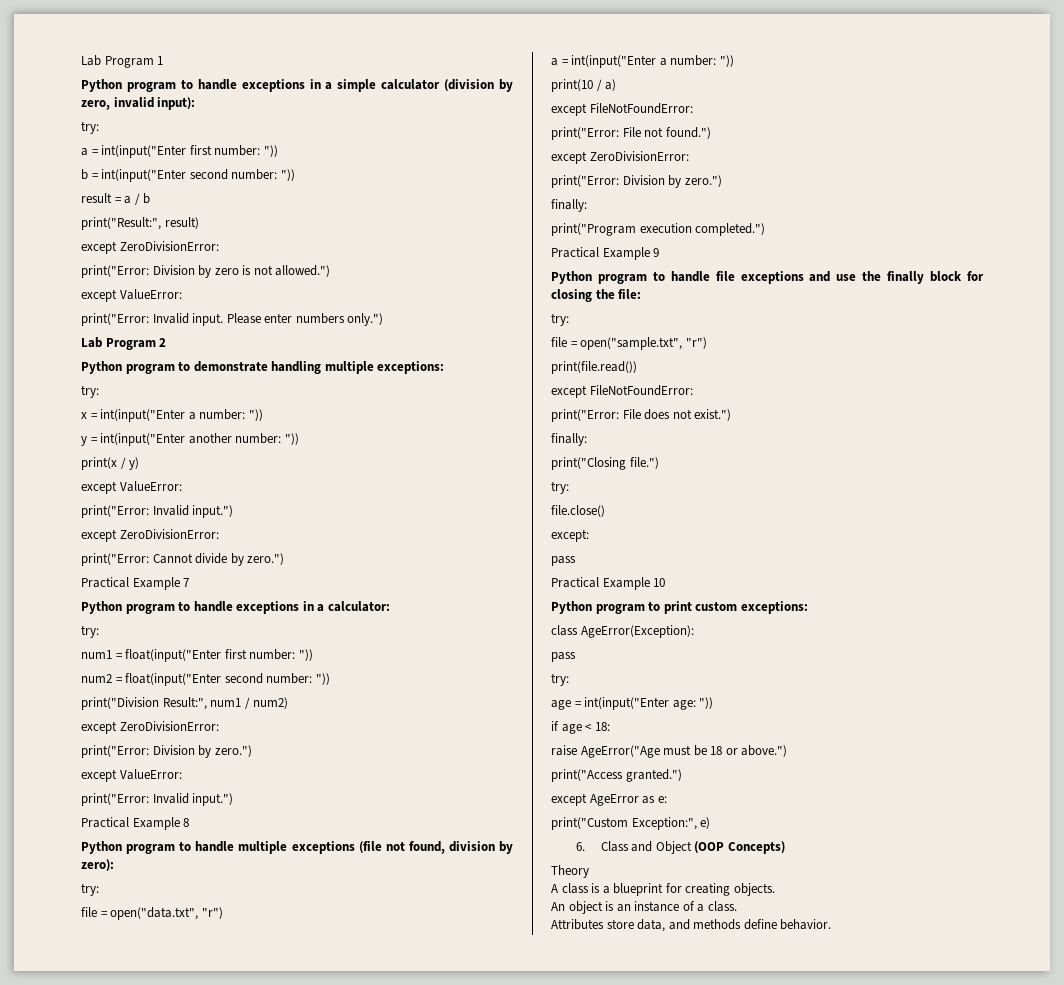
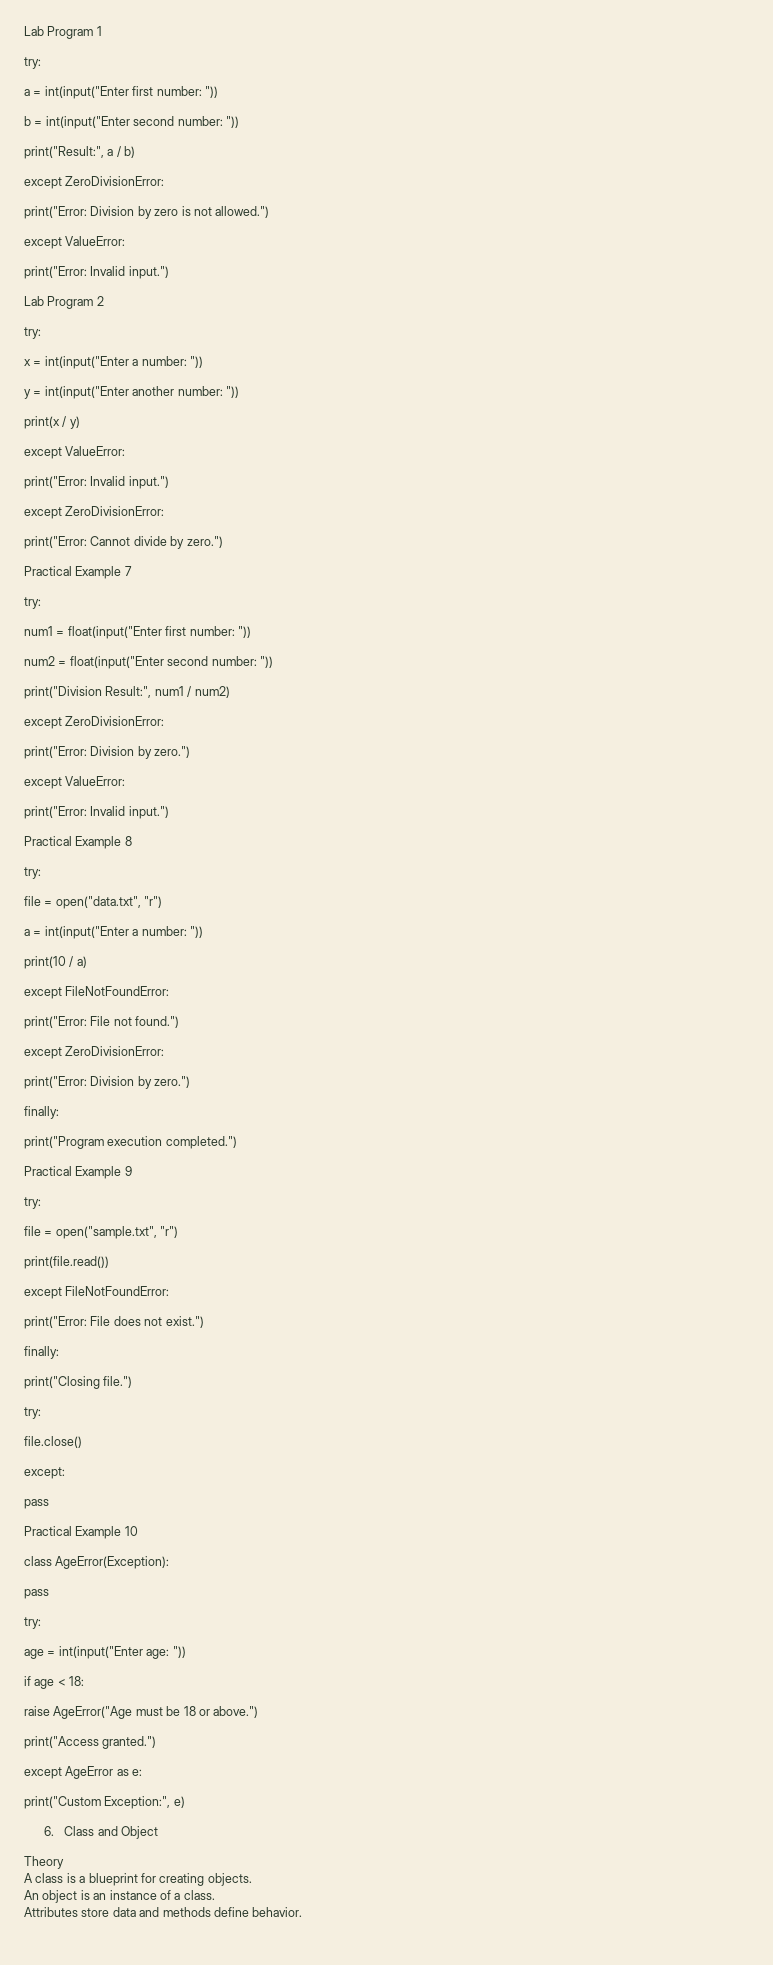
- Python program to handle exceptions in a simple calculator (division by zero, invalid input):
- result = a / b
- print("Result:", result)
+ print("Result:", a / b)
  print("Error: Division by zero is not allowed.")
  except ValueError:
- print("Error: Invalid input. Please enter numbers only.")
+ print("Error: Invalid input.")
  Lab Program 2
- Python program to demonstrate handling multiple exceptions:
- Python program to handle exceptions in a calculator:
- Python program to handle multiple exceptions (file not found, division by zero):
- Python program to handle file exceptions and use the finally block for closing the file:
- Python program to print custom exceptions:
- 6. Class and Object (OOP Concepts)
+ 6. Class and Object
- Attributes store data, and methods define behavior.
+ Attributes store data and methods define behavior.

